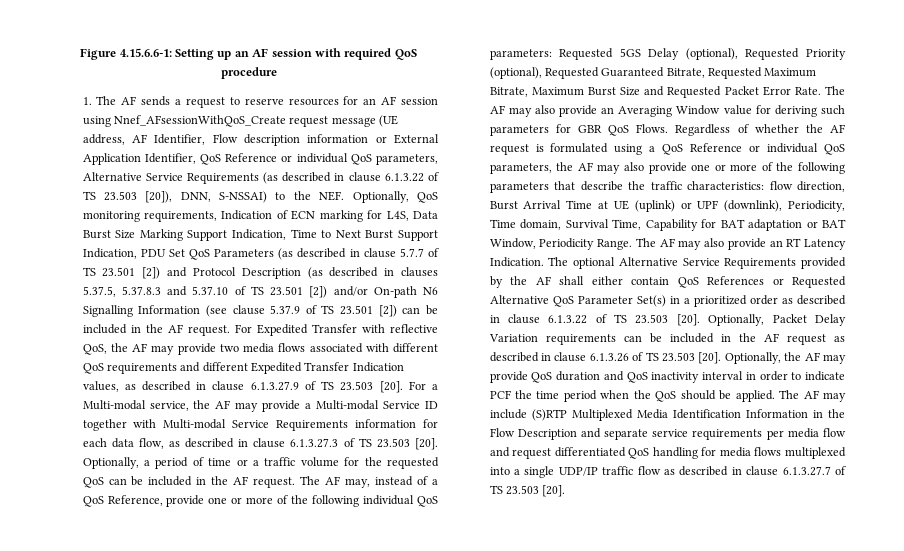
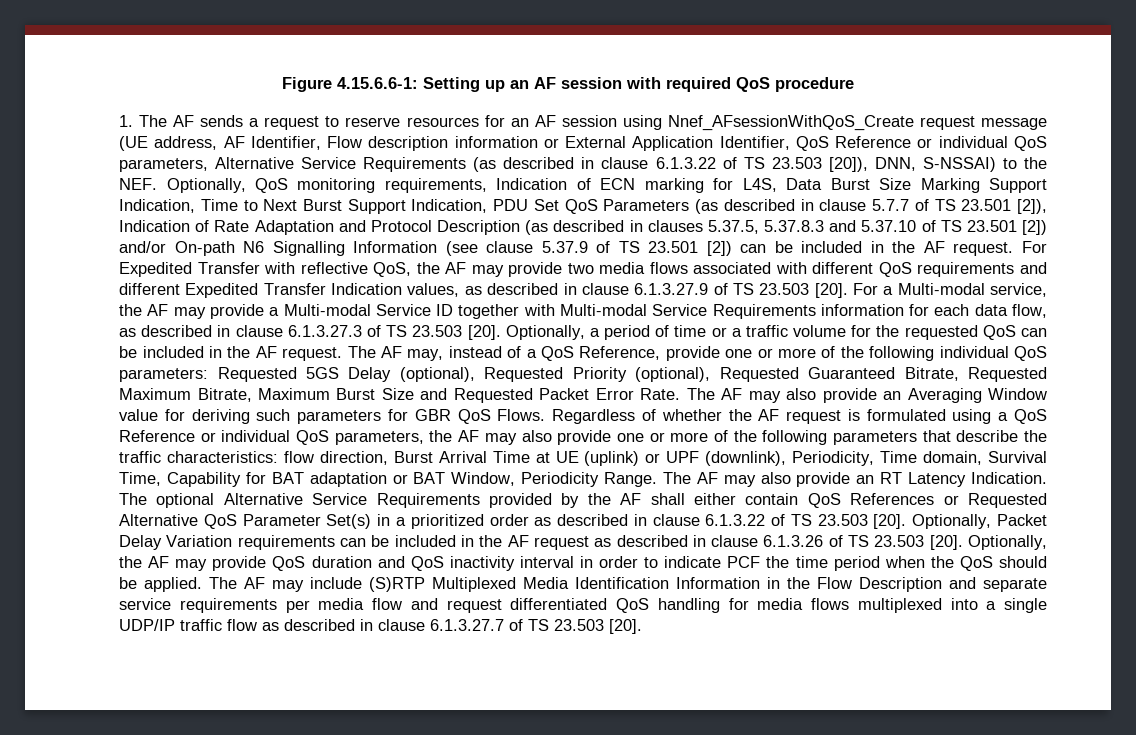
- 1. The AF sends a request to reserve resources for an AF session using Nnef_AFsessionWithQoS_Create request message (UE address, AF Identifier, Flow description information or External Application Identifier, QoS Reference or individual QoS parameters, Alternative Service Requirements (as described in clause 6.1.3.22 of TS 23.503 [20]), DNN, S-NSSAI) to the NEF. Optionally, QoS monitoring requirements, Indication of ECN marking for L4S, Data Burst Size Marking Support Indication, Time to Next Burst Support Indication, PDU Set QoS Parameters (as described in clause 5.7.7 of TS 23.501 [2]) and Protocol Description (as described in clauses 5.37.5, 5.37.8.3 and 5.37.10 of TS 23.501 [2]) and/or On-path N6 Signalling Information (see clause 5.37.9 of TS 23.501 [2]) can be included in the AF request.
+ 1. The AF sends a request to reserve resources for an AF session using Nnef_AFsessionWithQoS_Create request message (UE address, AF Identifier, Flow description information or External Application Identifier, QoS Reference or individual QoS parameters, Alternative Service Requirements (as described in clause 6.1.3.22 of TS 23.503 [20]), DNN, S-NSSAI) to the NEF. Optionally, QoS monitoring requirements, Indication of ECN marking for L4S, Data Burst Size Marking Support Indication, Time to Next Burst Support Indication, PDU Set QoS Parameters (as described in clause 5.7.7 of TS 23.501 [2]), Indication of Rate Adaptation and Protocol Description (as described in clauses 5.37.5, 5.37.8.3 and 5.37.10 of TS 23.501 [2]) and/or On-path N6 Signalling Information (see clause 5.37.9 of TS 23.501 [2]) can be included in the AF request.

